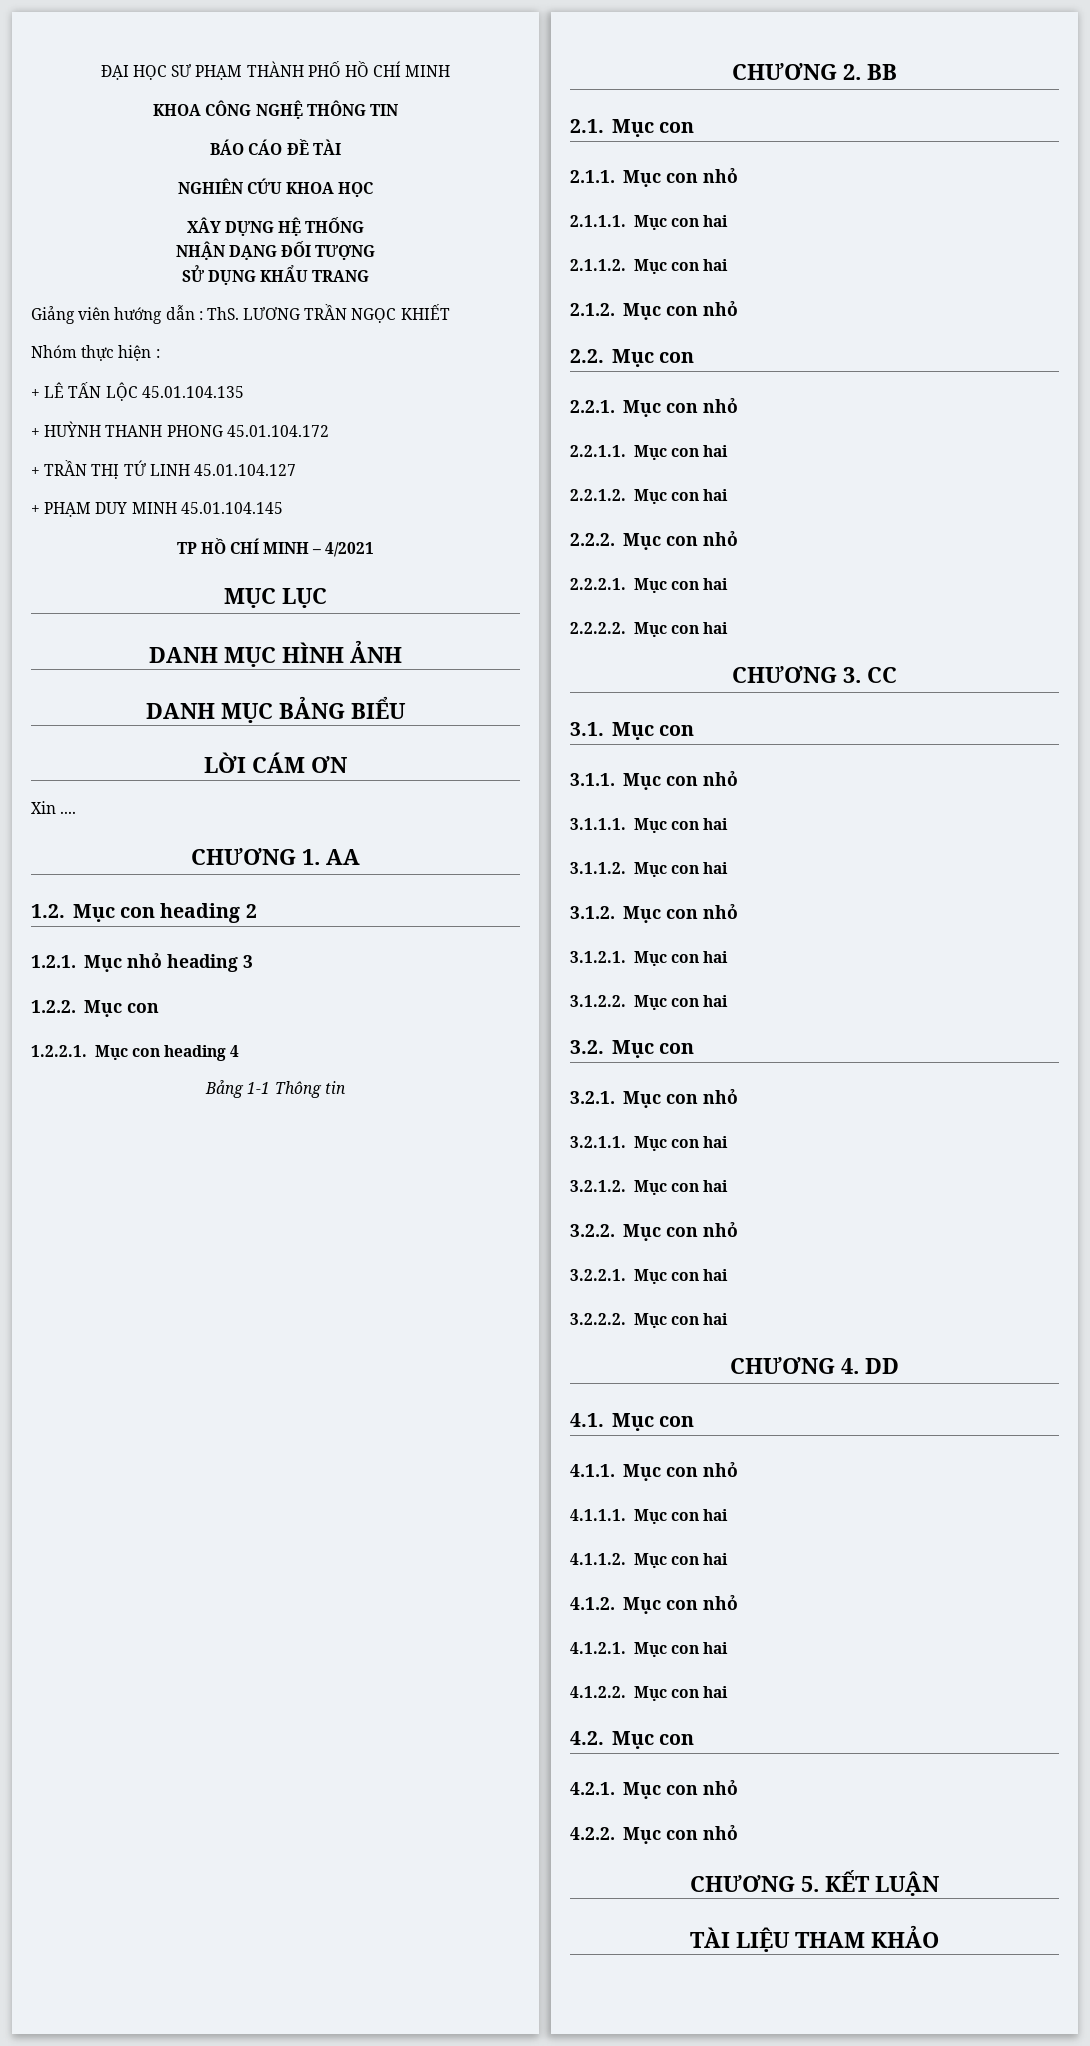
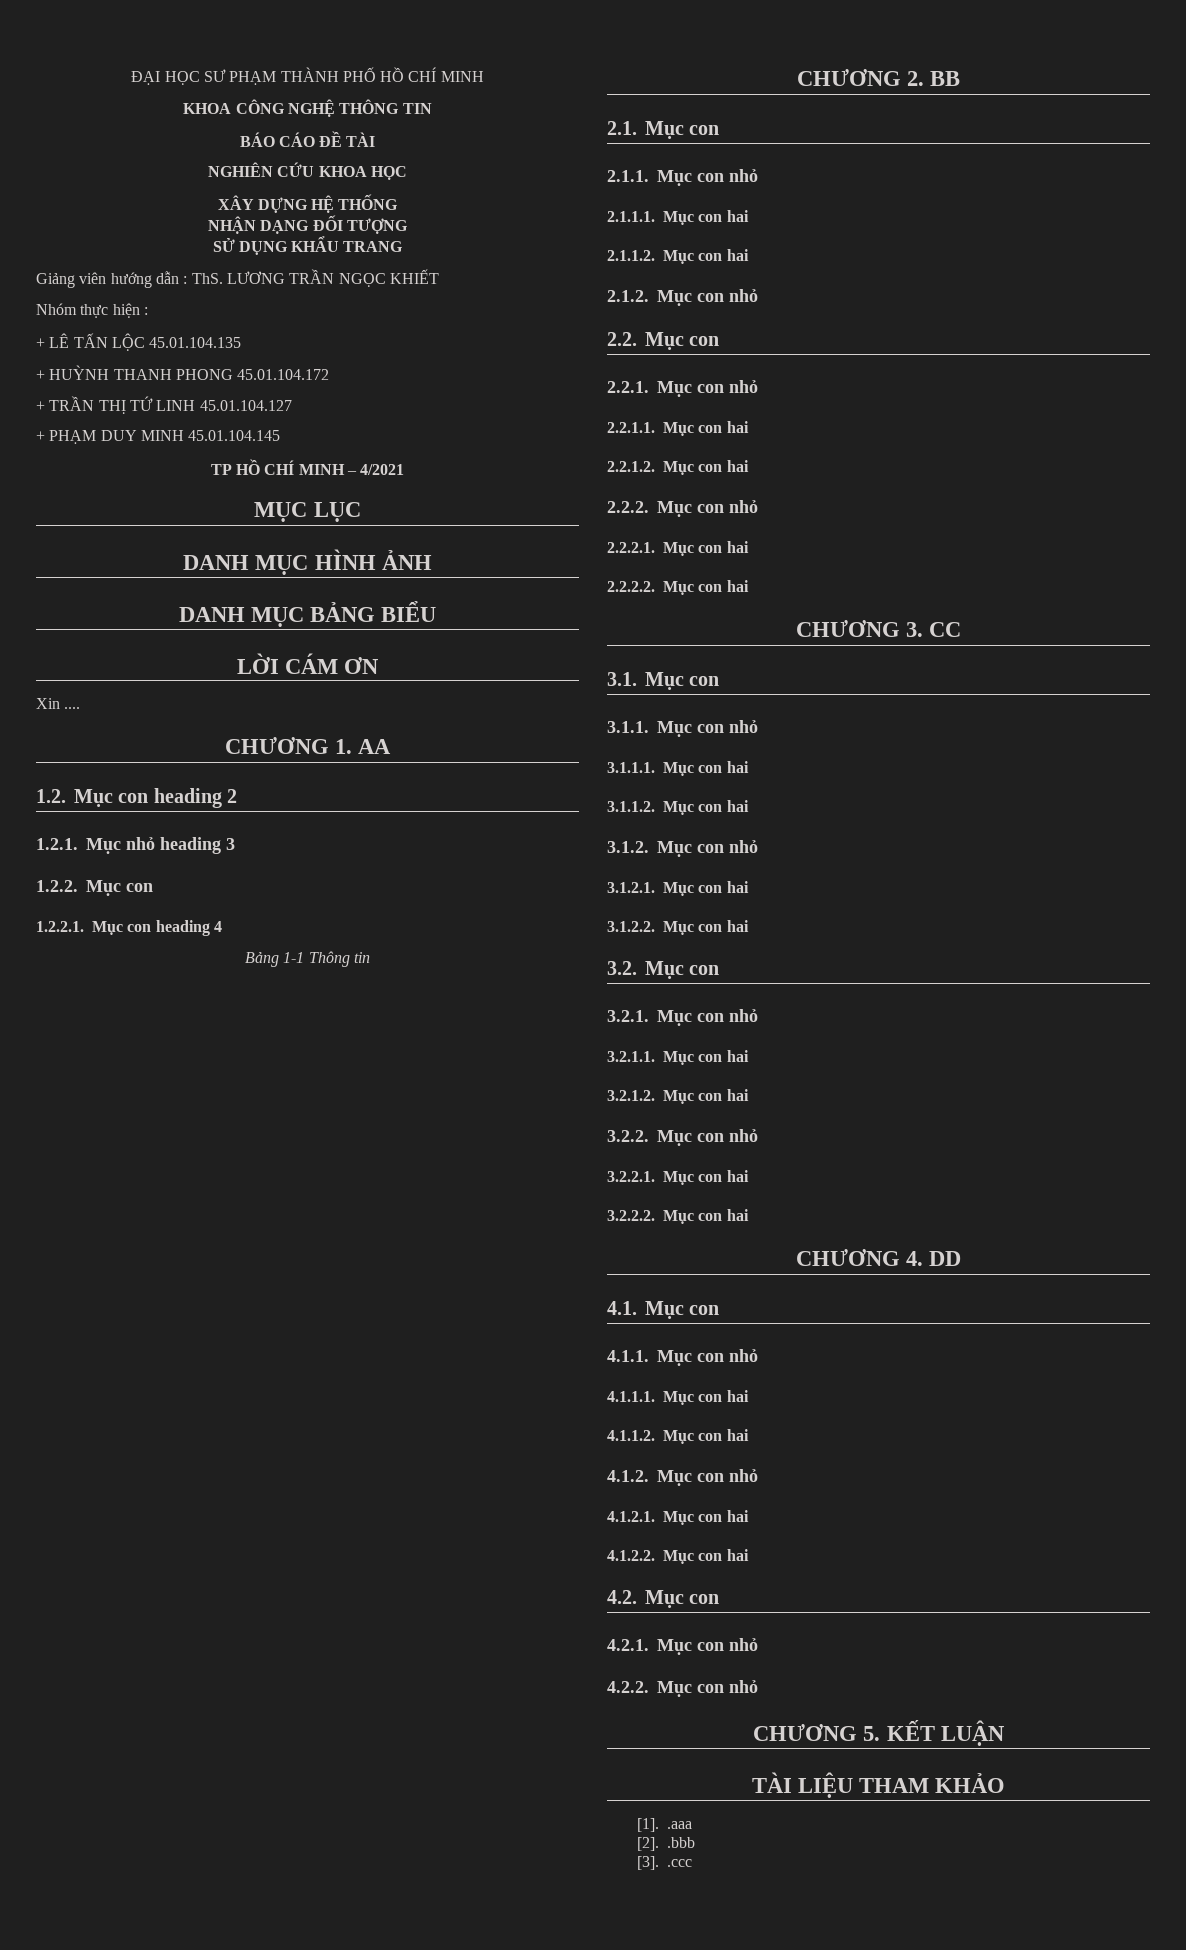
+ [1]. .aaa
+ [2]. .bbb
+ [3]. .ccc

